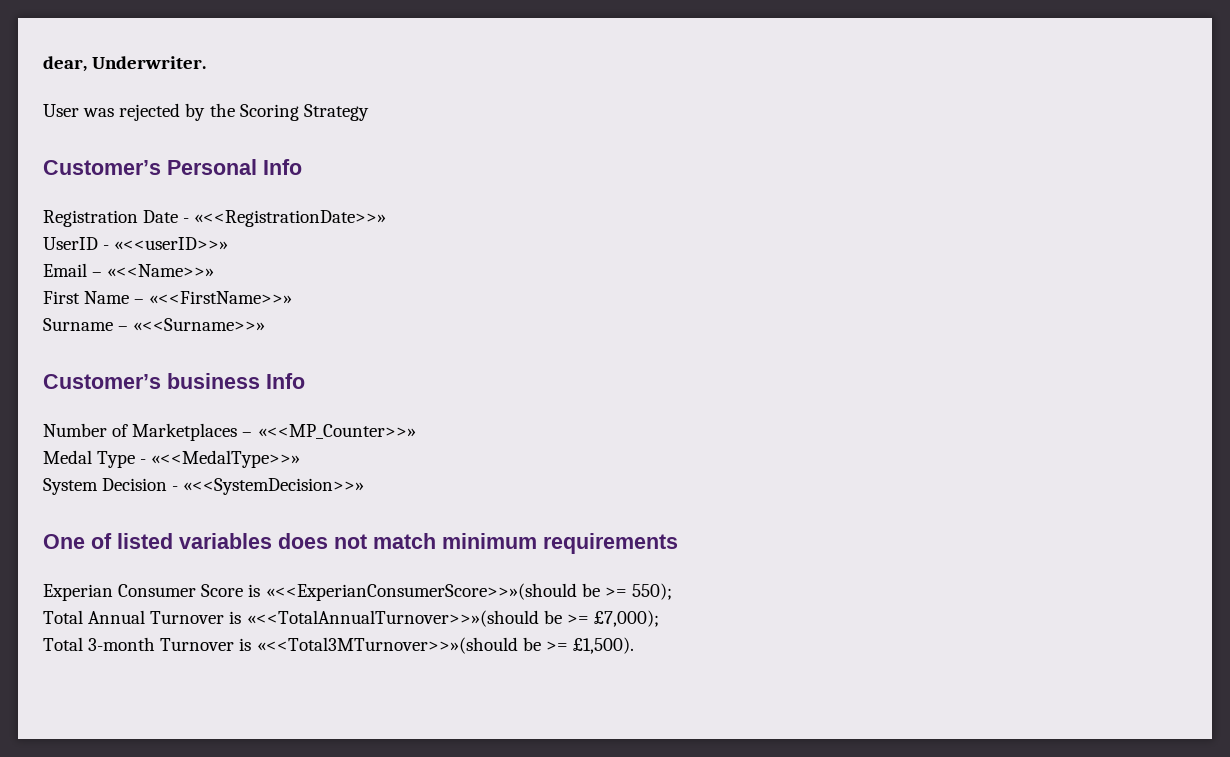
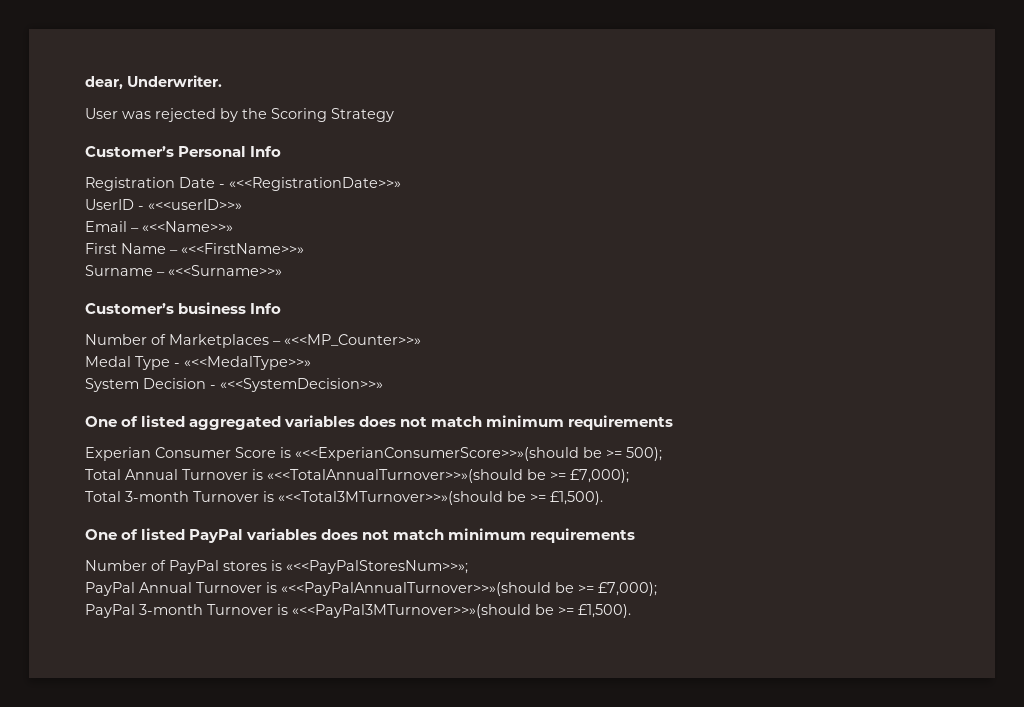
- One of listed variables does not match minimum requirements
+ One of listed aggregated variables does not match minimum requirements
- Experian Consumer Score is «<<ExperianConsumerScore>>»(should be >= 550);
+ Experian Consumer Score is «<<ExperianConsumerScore>>»(should be >= 500);
+ One of listed PayPal variables does not match minimum requirements
+ Number of PayPal stores is «<<PayPalStoresNum>>»;
+ PayPal Annual Turnover is «<<PayPalAnnualTurnover>>»(should be >= £7,000);
+ PayPal 3-month Turnover is «<<PayPal3MTurnover>>»(should be >= £1,500).

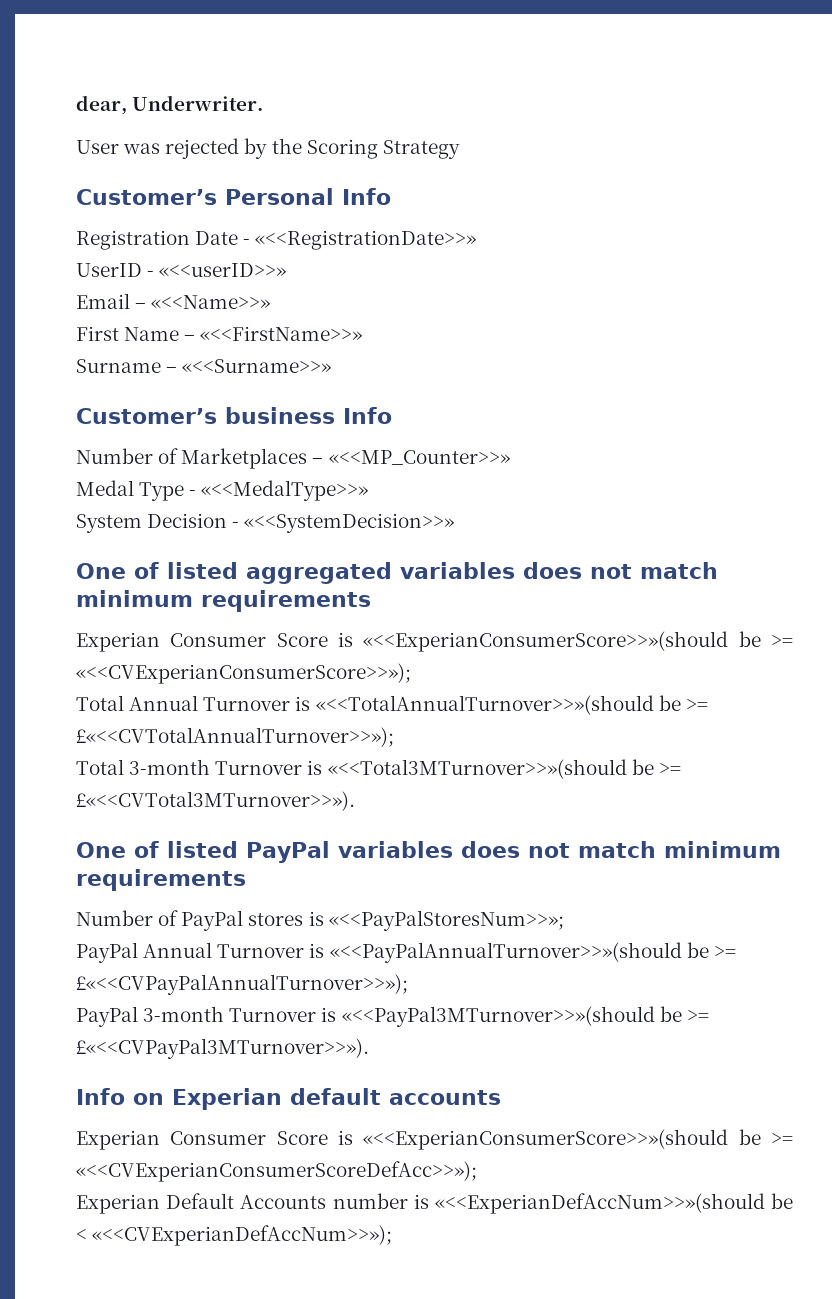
- Experian Consumer Score is «<<ExperianConsumerScore>>»(should be >= 500);
+ Experian Consumer Score is «<<ExperianConsumerScore>>»(should be >= «<<CVExperianConsumerScore>>»);
- Total Annual Turnover is «<<TotalAnnualTurnover>>»(should be >= £7,000);
+ Total Annual Turnover is «<<TotalAnnualTurnover>>»(should be >= £«<<CVTotalAnnualTurnover>>»);
- Total 3-month Turnover is «<<Total3MTurnover>>»(should be >= £1,500).
+ Total 3-month Turnover is «<<Total3MTurnover>>»(should be >= £«<<CVTotal3MTurnover>>»).
- PayPal Annual Turnover is «<<PayPalAnnualTurnover>>»(should be >= £7,000);
+ PayPal Annual Turnover is «<<PayPalAnnualTurnover>>»(should be >= £«<<CVPayPalAnnualTurnover>>»);
- PayPal 3-month Turnover is «<<PayPal3MTurnover>>»(should be >= £1,500).
+ PayPal 3-month Turnover is «<<PayPal3MTurnover>>»(should be >= £«<<CVPayPal3MTurnover>>»).
+ Info on Experian default accounts
+ Experian Consumer Score is «<<ExperianConsumerScore>>»(should be >= «<<CVExperianConsumerScoreDefAcc>>»);
+ Experian Default Accounts number is «<<ExperianDefAccNum>>»(should be < «<<CVExperianDefAccNum>>»);

